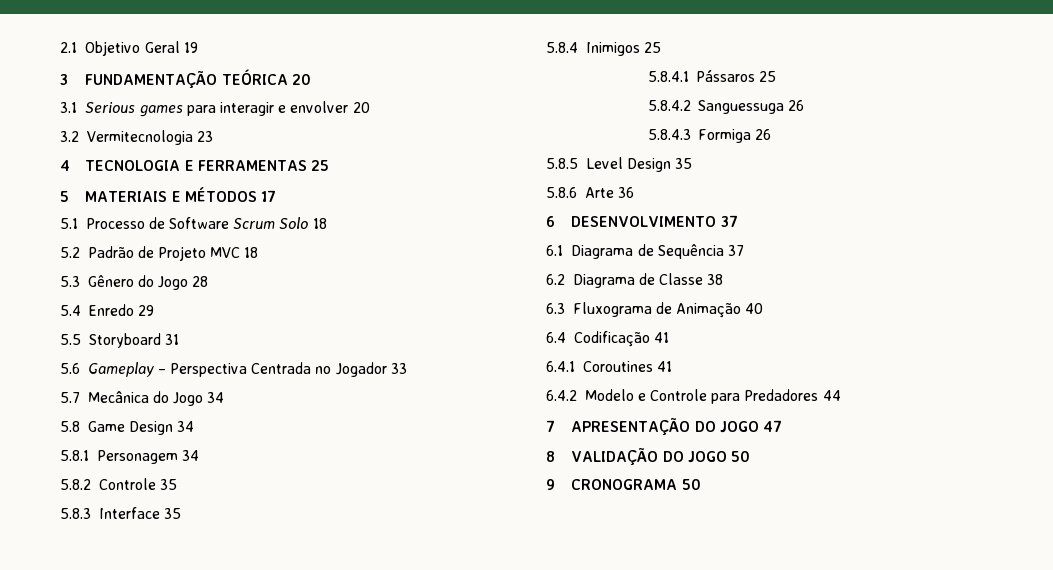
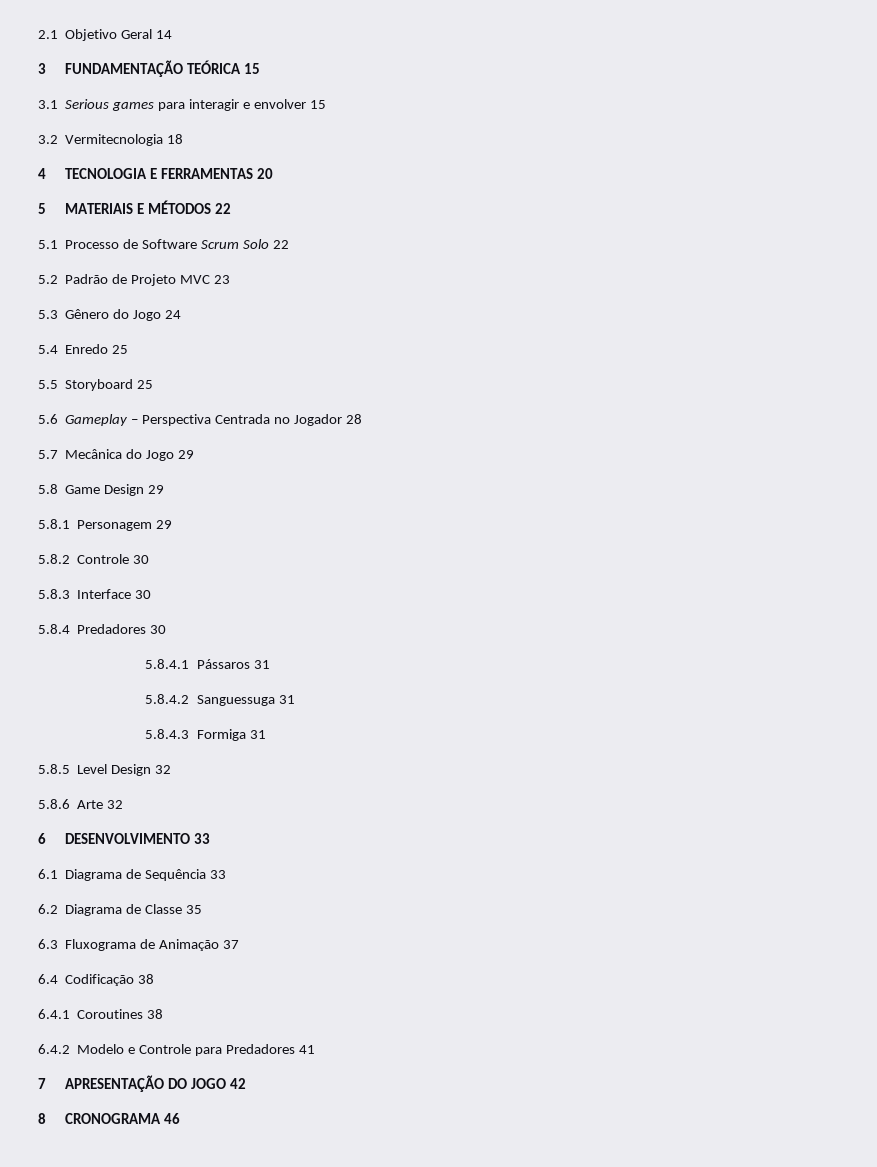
- 2.1 Objetivo Geral 19
+ 2.1 Objetivo Geral 14
- 3 FUNDAMENTAÇÃO TEÓRICA 20
+ 3 FUNDAMENTAÇÃO TEÓRICA 15
- 3.1 Serious games para interagir e envolver 20
+ 3.1 Serious games para interagir e envolver 15
- 3.2 Vermitecnologia 23
+ 3.2 Vermitecnologia 18
- 4 TECNOLOGIA E FERRAMENTAS 25
+ 4 TECNOLOGIA E FERRAMENTAS 20
- 5 MATERIAIS E MÉTODOS 17
+ 5 MATERIAIS E MÉTODOS 22
- 5.1 Processo de Software Scrum Solo 18
+ 5.1 Processo de Software Scrum Solo 22
- 5.2 Padrão de Projeto MVC 18
+ 5.2 Padrão de Projeto MVC 23
- 5.3 Gênero do Jogo 28
+ 5.3 Gênero do Jogo 24
- 5.4 Enredo 29
+ 5.4 Enredo 25
- 5.5 Storyboard 31
+ 5.5 Storyboard 25
- 5.6 Gameplay – Perspectiva Centrada no Jogador 33
+ 5.6 Gameplay – Perspectiva Centrada no Jogador 28
- 5.7 Mecânica do Jogo 34
+ 5.7 Mecânica do Jogo 29
- 5.8 Game Design 34
+ 5.8 Game Design 29
- 5.8.1 Personagem 34
+ 5.8.1 Personagem 29
- 5.8.2 Controle 35
+ 5.8.2 Controle 30
- 5.8.3 Interface 35
+ 5.8.3 Interface 30
- 5.8.4 Inimigos 25
+ 5.8.4 Predadores 30
- 5.8.4.1 Pássaros 25
+ 5.8.4.1 Pássaros 31
- 5.8.4.2 Sanguessuga 26
+ 5.8.4.2 Sanguessuga 31
- 5.8.4.3 Formiga 26
+ 5.8.4.3 Formiga 31
- 5.8.5 Level Design 35
+ 5.8.5 Level Design 32
- 5.8.6 Arte 36
+ 5.8.6 Arte 32
- 6 DESENVOLVIMENTO 37
+ 6 DESENVOLVIMENTO 33
- 6.1 Diagrama de Sequência 37
+ 6.1 Diagrama de Sequência 33
- 6.2 Diagrama de Classe 38
+ 6.2 Diagrama de Classe 35
- 6.3 Fluxograma de Animação 40
+ 6.3 Fluxograma de Animação 37
- 6.4 Codificação 41
+ 6.4 Codificação 38
- 6.4.1 Coroutines 41
+ 6.4.1 Coroutines 38
- 6.4.2 Modelo e Controle para Predadores 44
+ 6.4.2 Modelo e Controle para Predadores 41
- 7 APRESENTAÇÃO DO JOGO 47
- 8 VALIDAÇÃO DO JOGO 50
- 9 CRONOGRAMA 50
+ 7 APRESENTAÇÃO DO JOGO 42
+ 8 CRONOGRAMA 46

